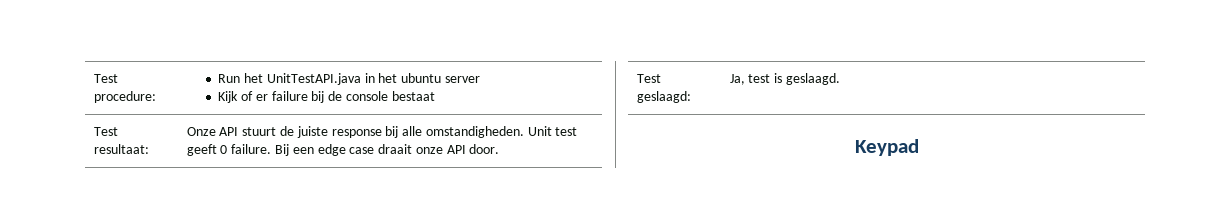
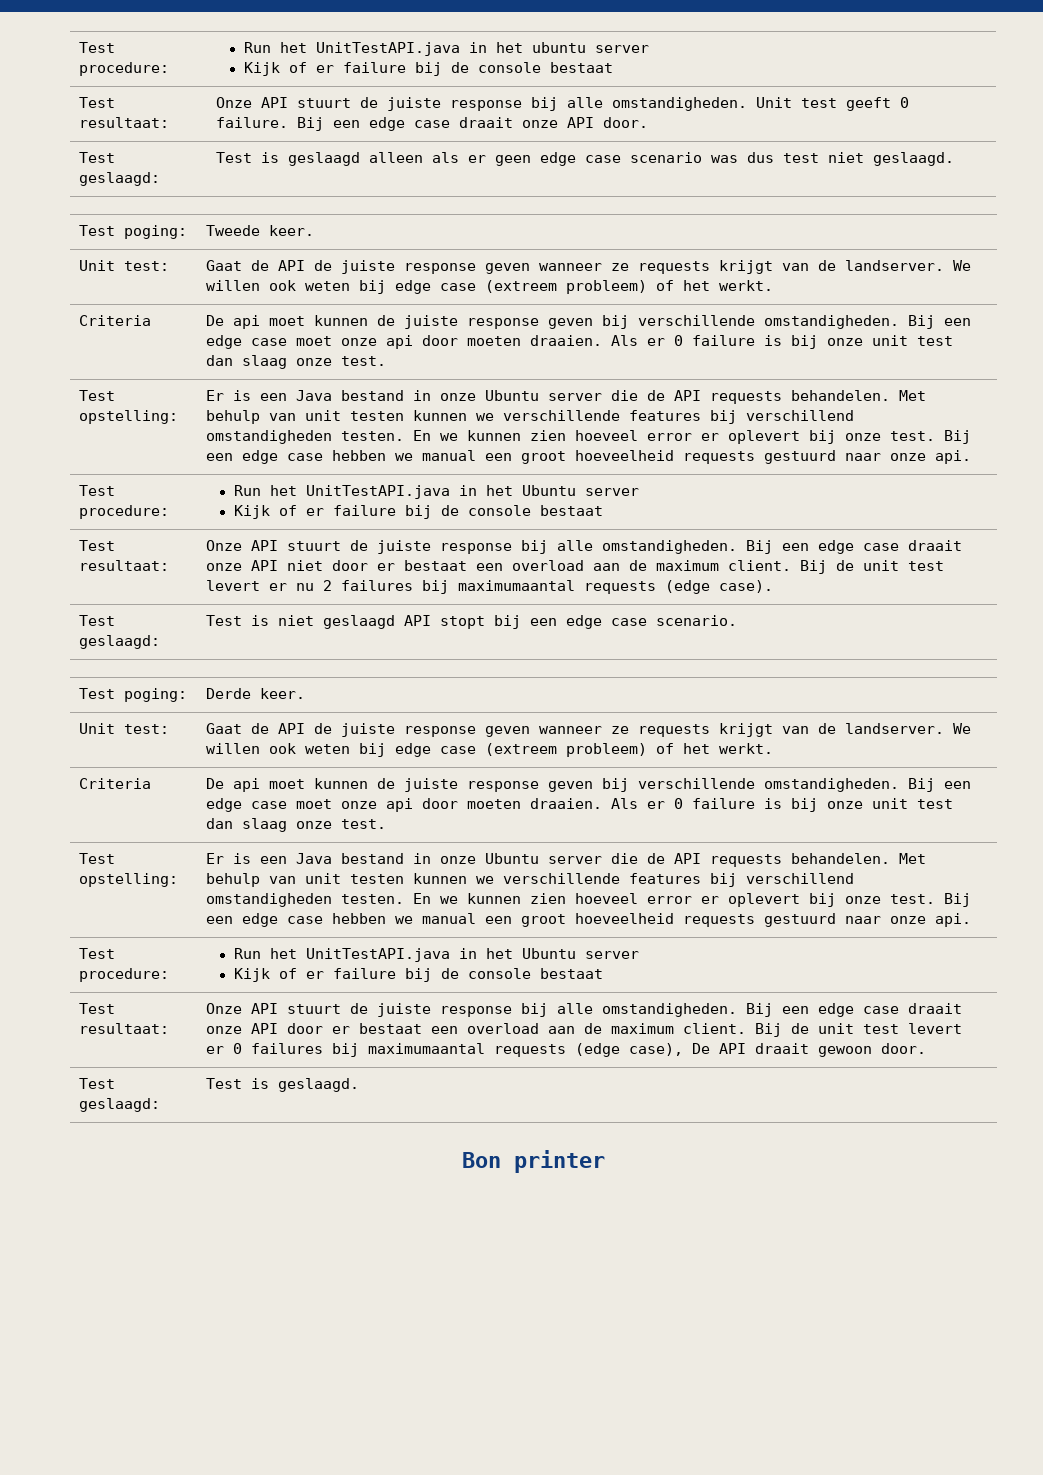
- Test geslaagd: | Ja, test is geslaagd.
+ Test geslaagd: | Test is geslaagd alleen als er geen edge case scenario was dus test niet geslaagd.
+ Test poging: | Tweede keer.
+ Unit test: | Gaat de API de juiste response geven wanneer ze requests krijgt van de landserver. We willen ook weten bij edge case (extreem probleem) of het werkt.
+ Criteria | De api moet kunnen de juiste response geven bij verschillende omstandigheden. Bij een edge case moet onze api door moeten draaien. Als er 0 failure is bij onze unit test dan slaag onze test.
+ Test opstelling: | Er is een Java bestand in onze Ubuntu server die de API requests behandelen. Met behulp van unit testen kunnen we verschillende features bij verschillend omstandigheden testen. En we kunnen zien hoeveel error er oplevert bij onze test. Bij een edge case hebben we manual een groot hoeveelheid requests gestuurd naar onze api.
+ Test procedure: | Run het UnitTestAPI.java in het Ubuntu server
+ Kijk of er failure bij de console bestaat
+ Test resultaat: | Onze API stuurt de juiste response bij alle omstandigheden. Bij een edge case draait onze API niet door er bestaat een overload aan de maximum client. Bij de unit test levert er nu 2 failures bij maximumaantal requests (edge case).
+ Test geslaagd: | Test is niet geslaagd API stopt bij een edge case scenario.
+ Test poging: | Derde keer.
+ Unit test: | Gaat de API de juiste response geven wanneer ze requests krijgt van de landserver. We willen ook weten bij edge case (extreem probleem) of het werkt.
+ Criteria | De api moet kunnen de juiste response geven bij verschillende omstandigheden. Bij een edge case moet onze api door moeten draaien. Als er 0 failure is bij onze unit test dan slaag onze test.
+ Test opstelling: | Er is een Java bestand in onze Ubuntu server die de API requests behandelen. Met behulp van unit testen kunnen we verschillende features bij verschillend omstandigheden testen. En we kunnen zien hoeveel error er oplevert bij onze test. Bij een edge case hebben we manual een groot hoeveelheid requests gestuurd naar onze api.
+ Test procedure: | Run het UnitTestAPI.java in het Ubuntu server
+ Kijk of er failure bij de console bestaat
+ Test resultaat: | Onze API stuurt de juiste response bij alle omstandigheden. Bij een edge case draait onze API door er bestaat een overload aan de maximum client. Bij de unit test levert er 0 failures bij maximumaantal requests (edge case), De API draait gewoon door.
+ Test geslaagd: | Test is geslaagd.
- Keypad
+ Bon printer

